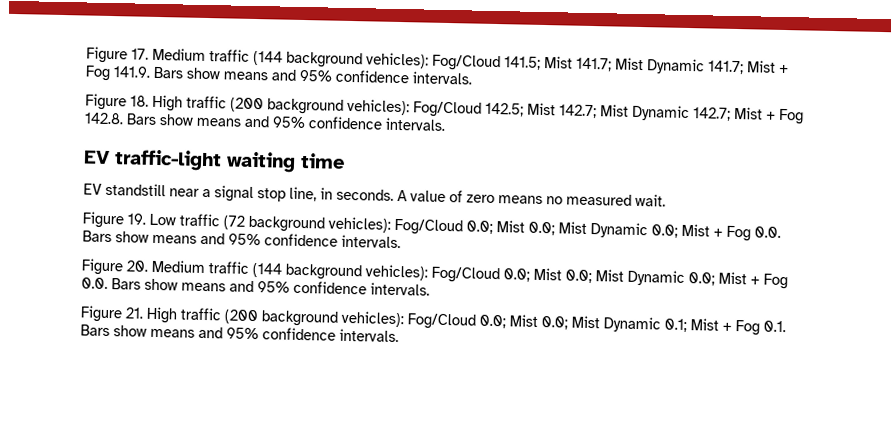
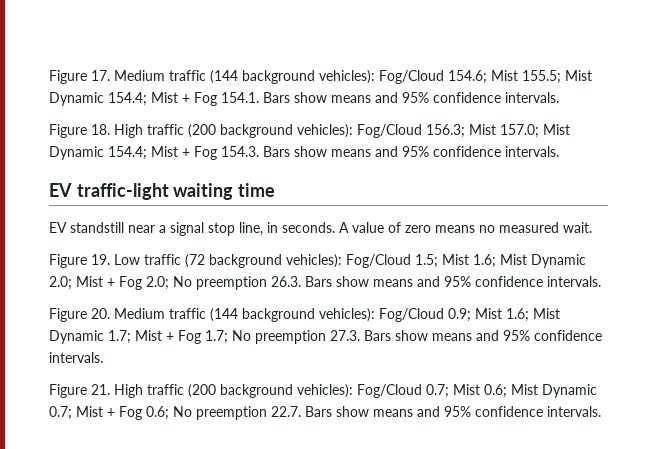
- Figure 17. Medium traffic (144 background vehicles): Fog/Cloud 141.5; Mist 141.7; Mist Dynamic 141.7; Mist + Fog 141.9. Bars show means and 95% confidence intervals.
+ Figure 17. Medium traffic (144 background vehicles): Fog/Cloud 154.6; Mist 155.5; Mist Dynamic 154.4; Mist + Fog 154.1. Bars show means and 95% confidence intervals.
- Figure 18. High traffic (200 background vehicles): Fog/Cloud 142.5; Mist 142.7; Mist Dynamic 142.7; Mist + Fog 142.8. Bars show means and 95% confidence intervals.
+ Figure 18. High traffic (200 background vehicles): Fog/Cloud 156.3; Mist 157.0; Mist Dynamic 154.4; Mist + Fog 154.3. Bars show means and 95% confidence intervals.
- Figure 19. Low traffic (72 background vehicles): Fog/Cloud 0.0; Mist 0.0; Mist Dynamic 0.0; Mist + Fog 0.0. Bars show means and 95% confidence intervals.
+ Figure 19. Low traffic (72 background vehicles): Fog/Cloud 1.5; Mist 1.6; Mist Dynamic 2.0; Mist + Fog 2.0; No preemption 26.3. Bars show means and 95% confidence intervals.
- Figure 20. Medium traffic (144 background vehicles): Fog/Cloud 0.0; Mist 0.0; Mist Dynamic 0.0; Mist + Fog 0.0. Bars show means and 95% confidence intervals.
+ Figure 20. Medium traffic (144 background vehicles): Fog/Cloud 0.9; Mist 1.6; Mist Dynamic 1.7; Mist + Fog 1.7; No preemption 27.3. Bars show means and 95% confidence intervals.
- Figure 21. High traffic (200 background vehicles): Fog/Cloud 0.0; Mist 0.0; Mist Dynamic 0.1; Mist + Fog 0.1. Bars show means and 95% confidence intervals.
+ Figure 21. High traffic (200 background vehicles): Fog/Cloud 0.7; Mist 0.6; Mist Dynamic 0.7; Mist + Fog 0.6; No preemption 22.7. Bars show means and 95% confidence intervals.

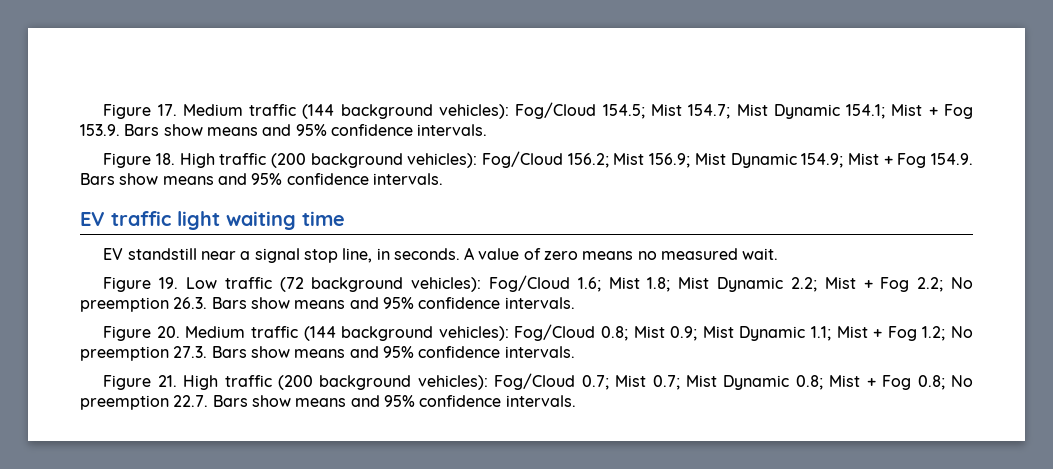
- Figure 17. Medium traffic (144 background vehicles): Fog/Cloud 154.6; Mist 155.5; Mist Dynamic 154.4; Mist + Fog 154.1. Bars show means and 95% confidence intervals.
+ Figure 17. Medium traffic (144 background vehicles): Fog/Cloud 154.5; Mist 154.7; Mist Dynamic 154.1; Mist + Fog 153.9. Bars show means and 95% confidence intervals.
- Figure 18. High traffic (200 background vehicles): Fog/Cloud 156.3; Mist 157.0; Mist Dynamic 154.4; Mist + Fog 154.3. Bars show means and 95% confidence intervals.
+ Figure 18. High traffic (200 background vehicles): Fog/Cloud 156.2; Mist 156.9; Mist Dynamic 154.9; Mist + Fog 154.9. Bars show means and 95% confidence intervals.
- EV traffic-light waiting time
+ EV traffic light waiting time
- Figure 19. Low traffic (72 background vehicles): Fog/Cloud 1.5; Mist 1.6; Mist Dynamic 2.0; Mist + Fog 2.0; No preemption 26.3. Bars show means and 95% confidence intervals.
+ Figure 19. Low traffic (72 background vehicles): Fog/Cloud 1.6; Mist 1.8; Mist Dynamic 2.2; Mist + Fog 2.2; No preemption 26.3. Bars show means and 95% confidence intervals.
- Figure 20. Medium traffic (144 background vehicles): Fog/Cloud 0.9; Mist 1.6; Mist Dynamic 1.7; Mist + Fog 1.7; No preemption 27.3. Bars show means and 95% confidence intervals.
+ Figure 20. Medium traffic (144 background vehicles): Fog/Cloud 0.8; Mist 0.9; Mist Dynamic 1.1; Mist + Fog 1.2; No preemption 27.3. Bars show means and 95% confidence intervals.
- Figure 21. High traffic (200 background vehicles): Fog/Cloud 0.7; Mist 0.6; Mist Dynamic 0.7; Mist + Fog 0.6; No preemption 22.7. Bars show means and 95% confidence intervals.
+ Figure 21. High traffic (200 background vehicles): Fog/Cloud 0.7; Mist 0.7; Mist Dynamic 0.8; Mist + Fog 0.8; No preemption 22.7. Bars show means and 95% confidence intervals.

